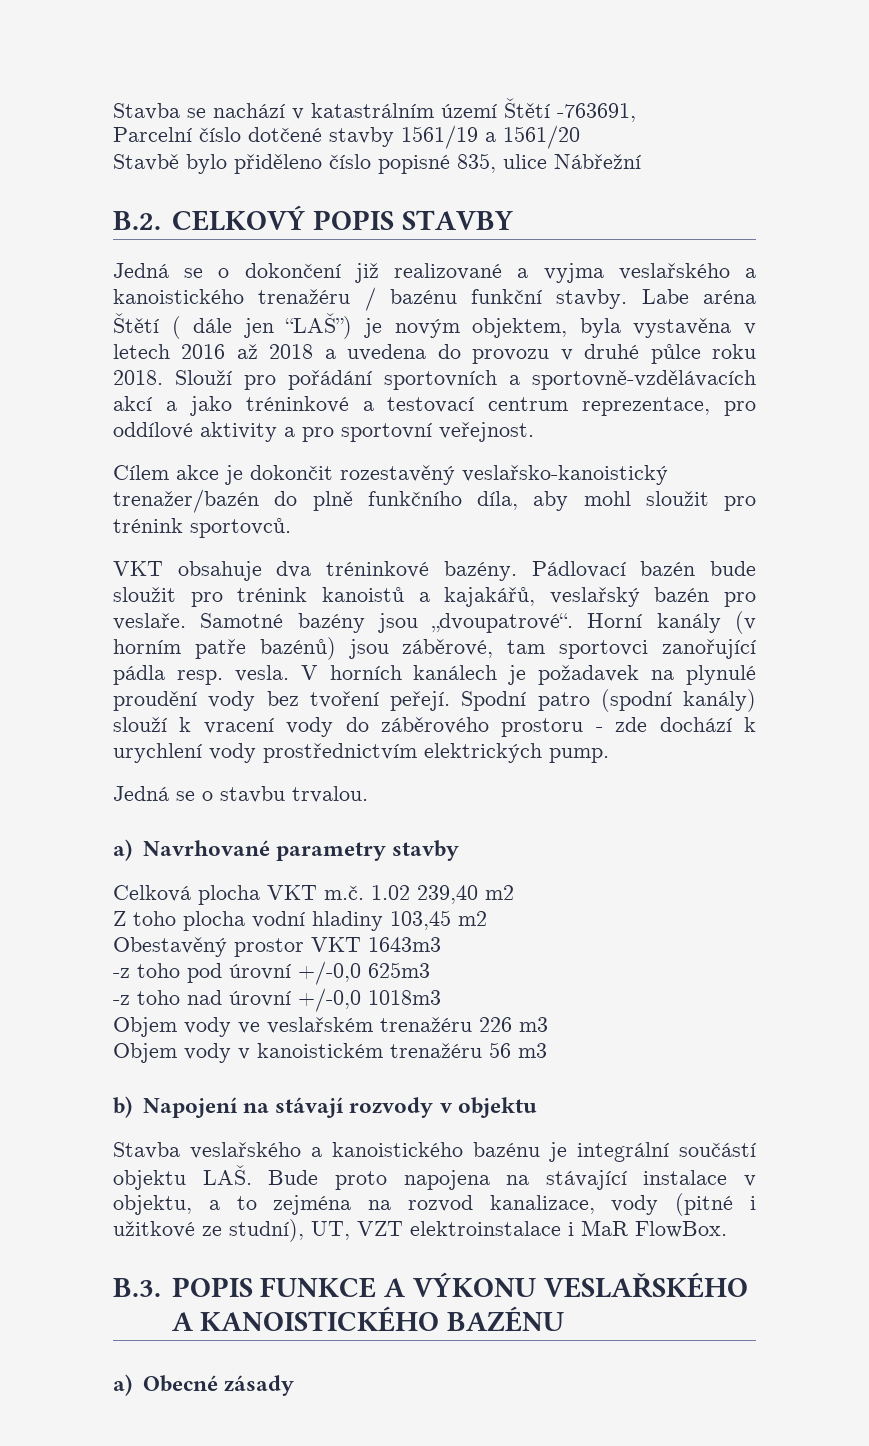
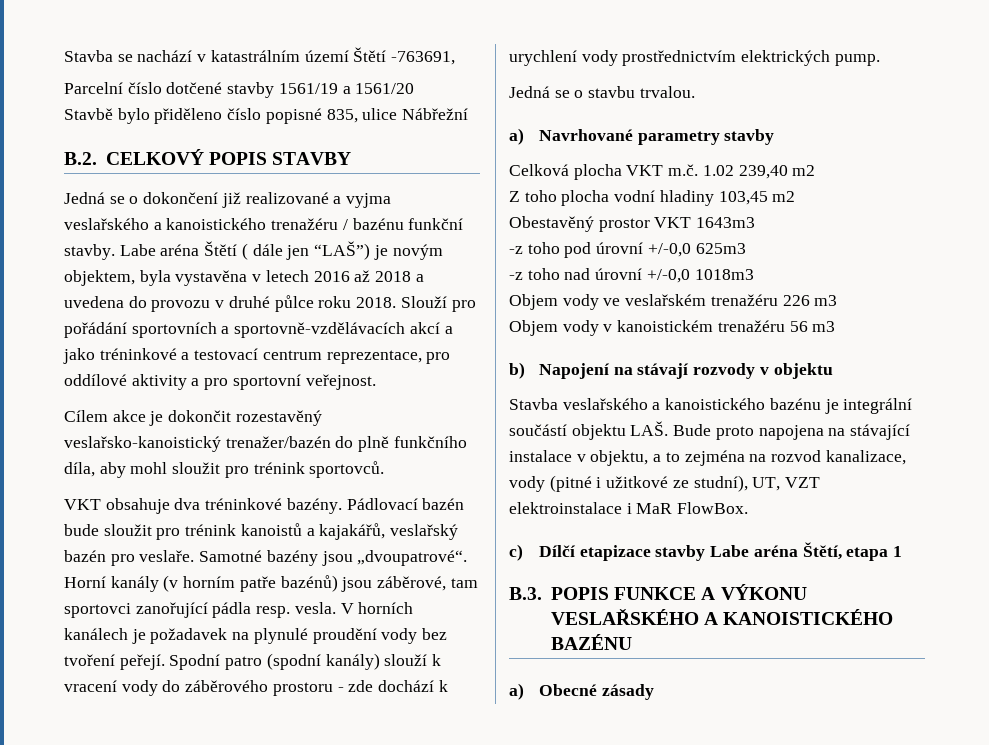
+ c) Dílčí etapizace stavby Labe aréna Štětí, etapa 1

